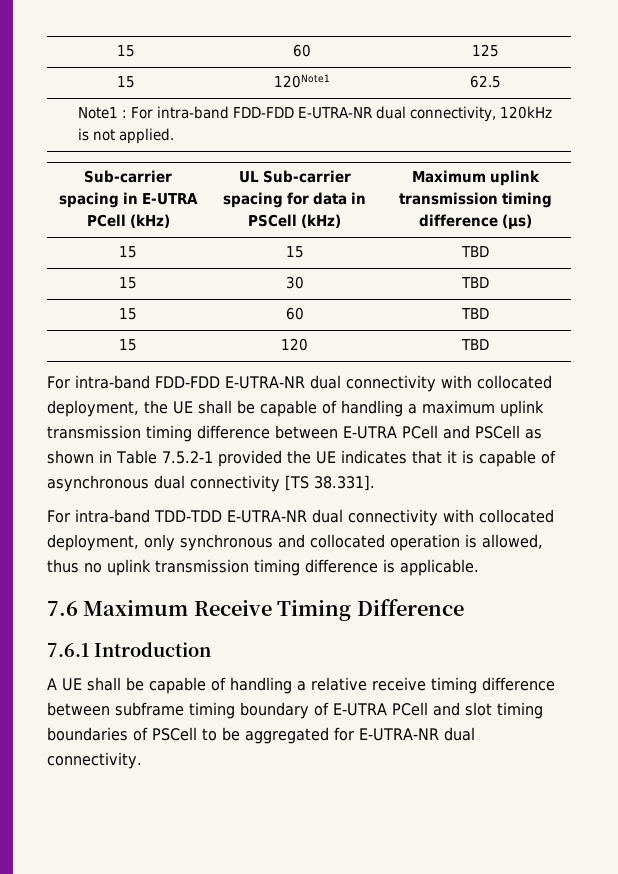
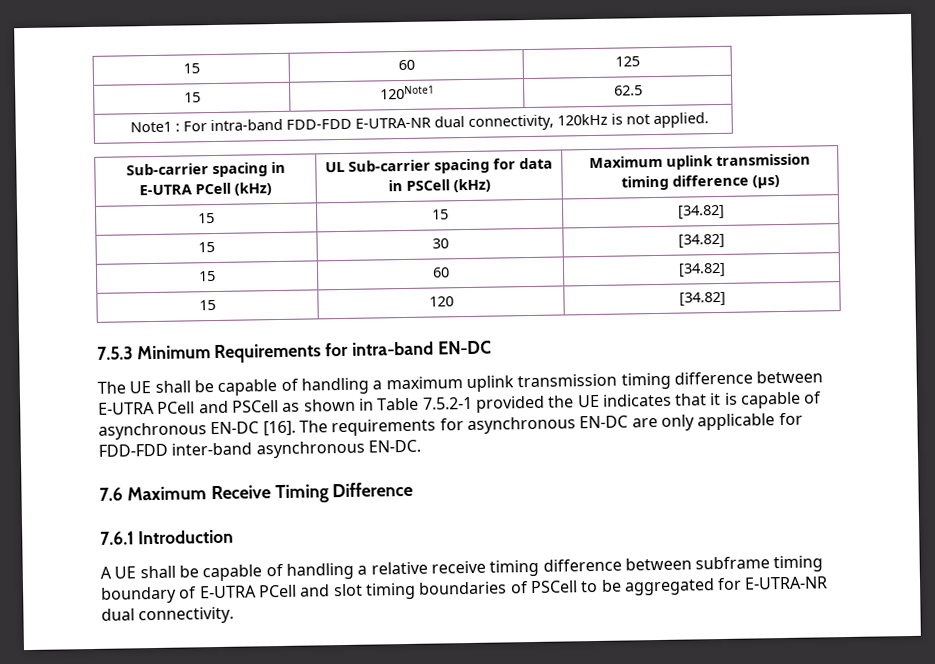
- 15 | 15 | TBD
+ 15 | 15 | [34.82]
- 15 | 30 | TBD
- 15 | 60 | TBD
+ 15 | 30 | [34.82]
+ 15 | 60 | [34.82]
- 15 | 120 | TBD
- For intra-band FDD-FDD E-UTRA-NR dual connectivity with collocated deployment, the UE shall be capable of handling a maximum uplink transmission timing difference between E-UTRA PCell and PSCell as shown in Table 7.5.2-1 provided the UE indicates that it is capable of asynchronous dual connectivity [TS 38.331].
- For intra-band TDD-TDD E-UTRA-NR dual connectivity with collocated deployment, only synchronous and collocated operation is allowed, thus no uplink transmission timing difference is applicable.
+ 15 | 120 | [34.82]
+ 7.5.3 Minimum Requirements for intra-band EN-DC
+ The UE shall be capable of handling a maximum uplink transmission timing difference between E-UTRA PCell and PSCell as shown in Table 7.5.2-1 provided the UE indicates that it is capable of asynchronous EN-DC [16]. The requirements for asynchronous EN-DC are only applicable for FDD-FDD inter-band asynchronous EN-DC.

